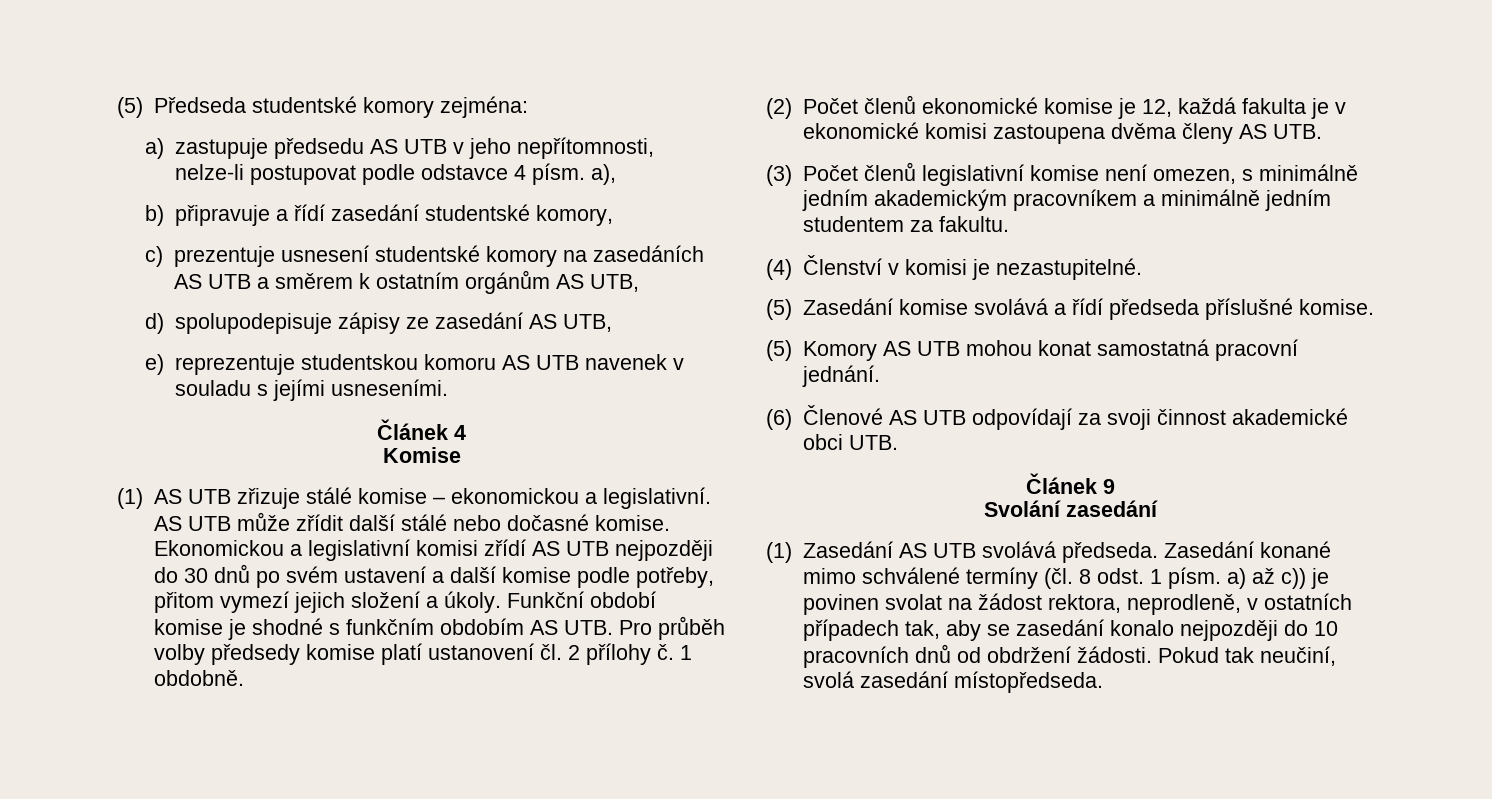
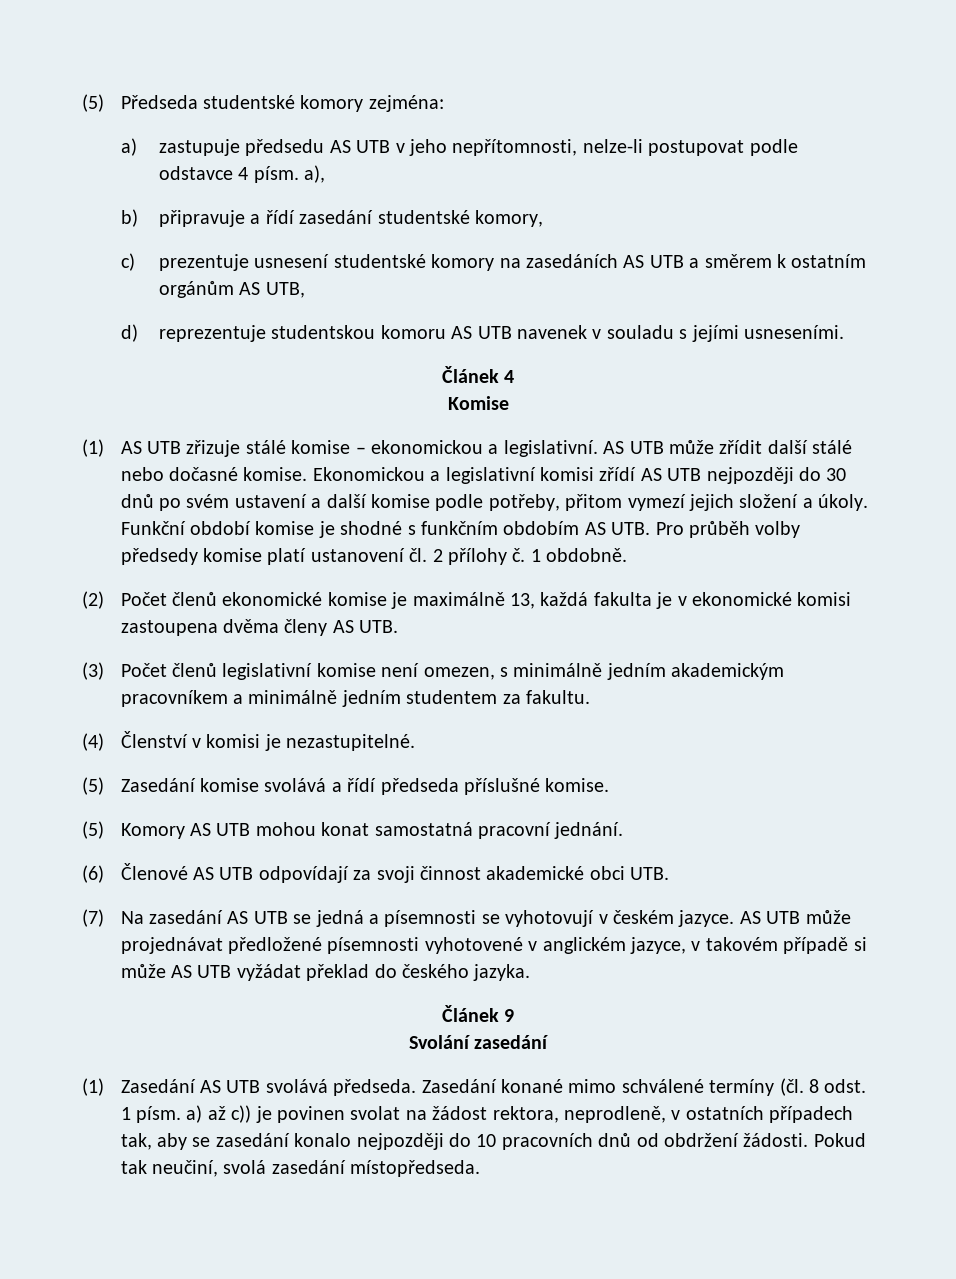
- d) spolupodepisuje zápisy ze zasedání AS UTB,
- e) reprezentuje studentskou komoru AS UTB navenek v souladu s jejími usneseními.
+ d) reprezentuje studentskou komoru AS UTB navenek v souladu s jejími usneseními.
- (2) Počet členů ekonomické komise je 12, každá fakulta je v ekonomické komisi zastoupena dvěma členy AS UTB.
+ (2) Počet členů ekonomické komise je maximálně 13, každá fakulta je v ekonomické komisi zastoupena dvěma členy AS UTB.
+ (7) Na zasedání AS UTB se jedná a písemnosti se vyhotovují v českém jazyce. AS UTB může projednávat předložené písemnosti vyhotovené v anglickém jazyce, v takovém případě si může AS UTB vyžádat překlad do českého jazyka.

